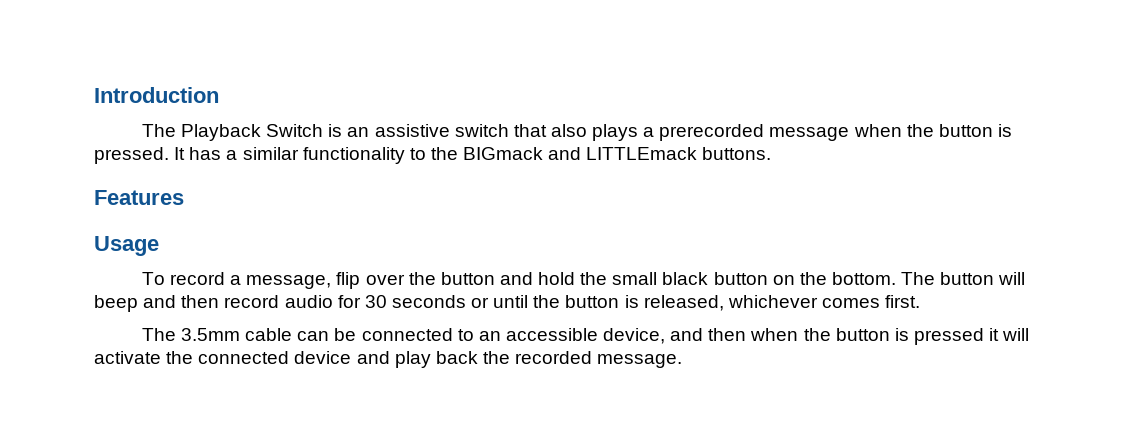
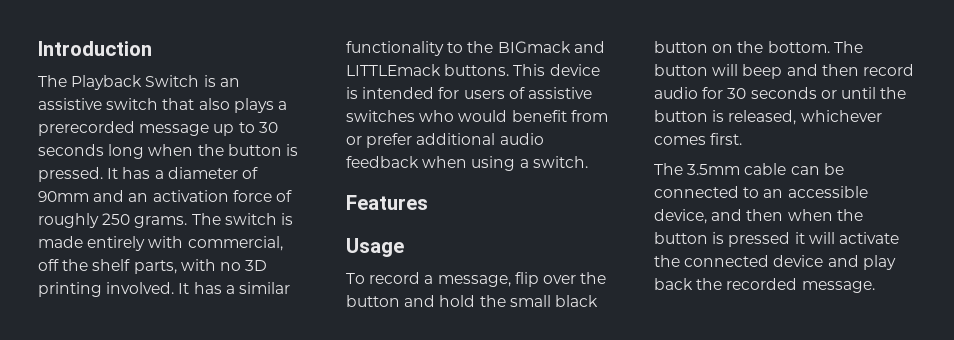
- The Playback Switch is an assistive switch that also plays a prerecorded message when the button is pressed.
+ The Playback Switch is an assistive switch that also plays a prerecorded message up to 30 seconds long when the button is pressed.
- It has a similar functionality to the BIGmack and LITTLEmack buttons.
+ It has a diameter of 90mm and an activation force of roughly 250 grams. The switch is made entirely with commercial, off the shelf parts, with no 3D printing involved. It has a similar functionality to the BIGmack and LITTLEmack buttons. This device is intended for users of assistive switches who would benefit from or prefer additional audio feedback when using a switch.

